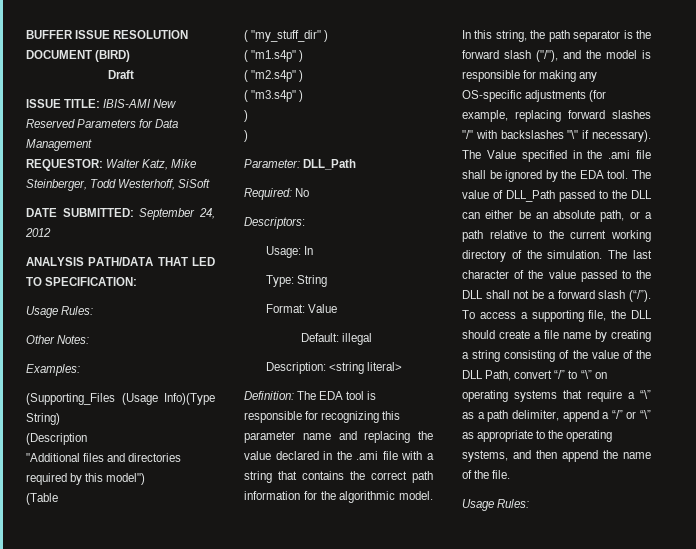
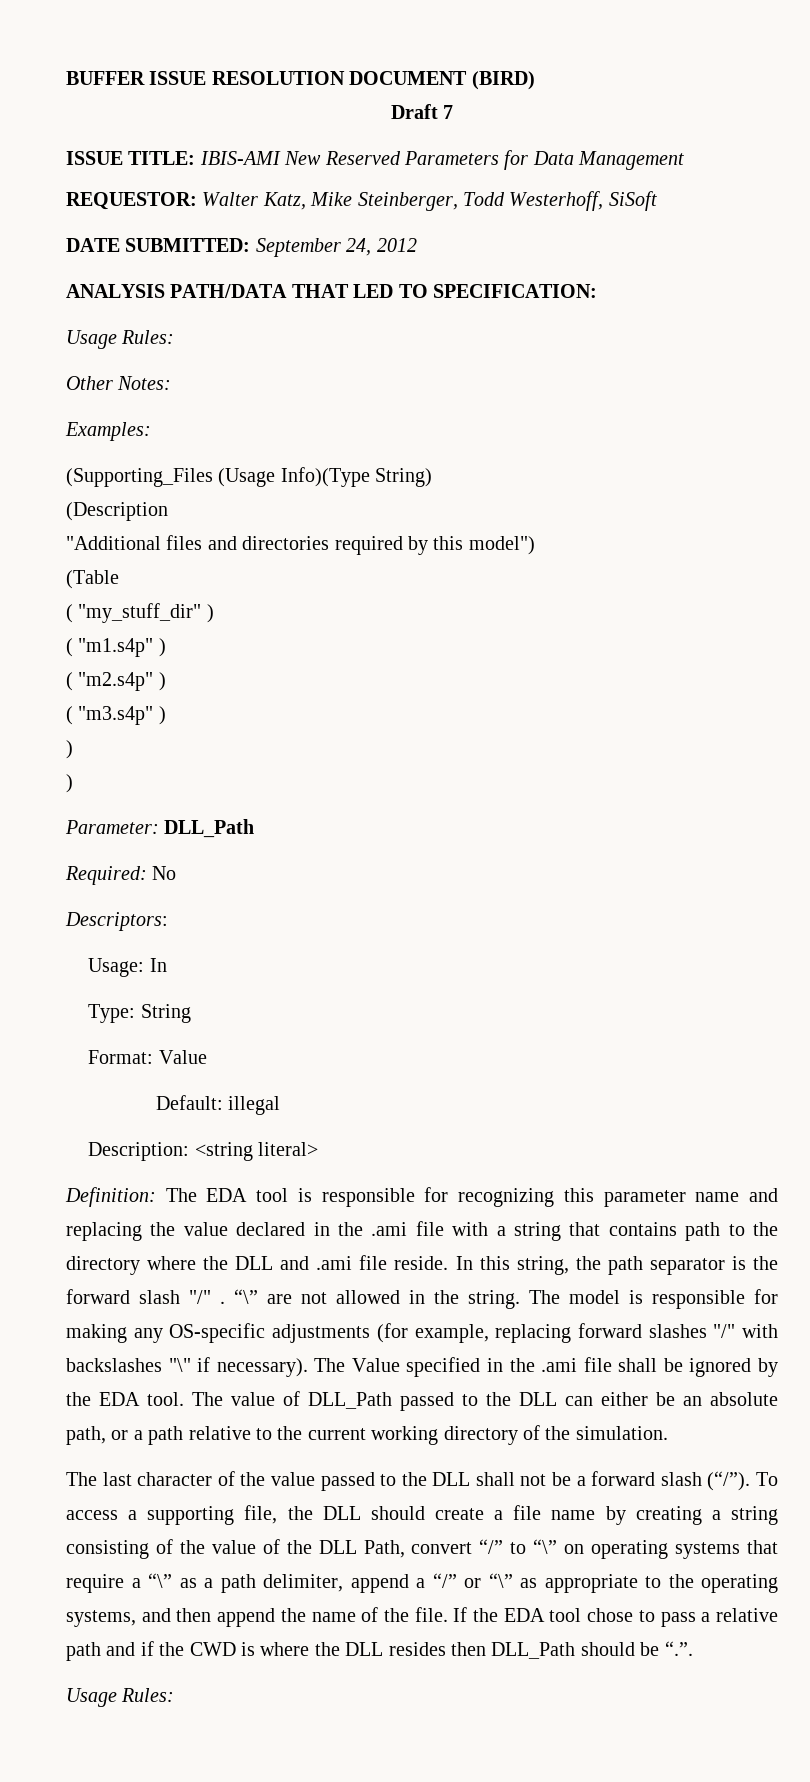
- Draft
+ Draft 7
- Definition: The EDA tool is responsible for recognizing this parameter name and replacing the value declared in the .ami file with a string that contains the correct path information for the algorithmic model.
+ Definition: The EDA tool is responsible for recognizing this parameter name and replacing the value declared in the .ami file with a string that contains path to the directory where the DLL and .ami file reside.
- In this string, the path separator is the forward slash ("/"), and the model is responsible for making any OS-specific adjustments (for example, replacing forward slashes "/" with backslashes "\" if necessary).
+ In this string, the path separator is the forward slash "/" . “\” are not allowed in the string. The model is responsible for making any OS-specific adjustments (for example, replacing forward slashes "/" with backslashes "\" if necessary).
- The value of DLL_Path passed to the DLL can either be an absolute path, or a path relative to the current working directory of the simulation. The last character of the value passed to the DLL shall not be a forward slash (“/”).
+ The value of DLL_Path passed to the DLL can either be an absolute path, or a path relative to the current working directory of the simulation.
+ The last character of the value passed to the DLL shall not be a forward slash (“/”).
+ If the EDA tool chose to pass a relative path and if the CWD is where the DLL resides then DLL_Path should be “.”.

